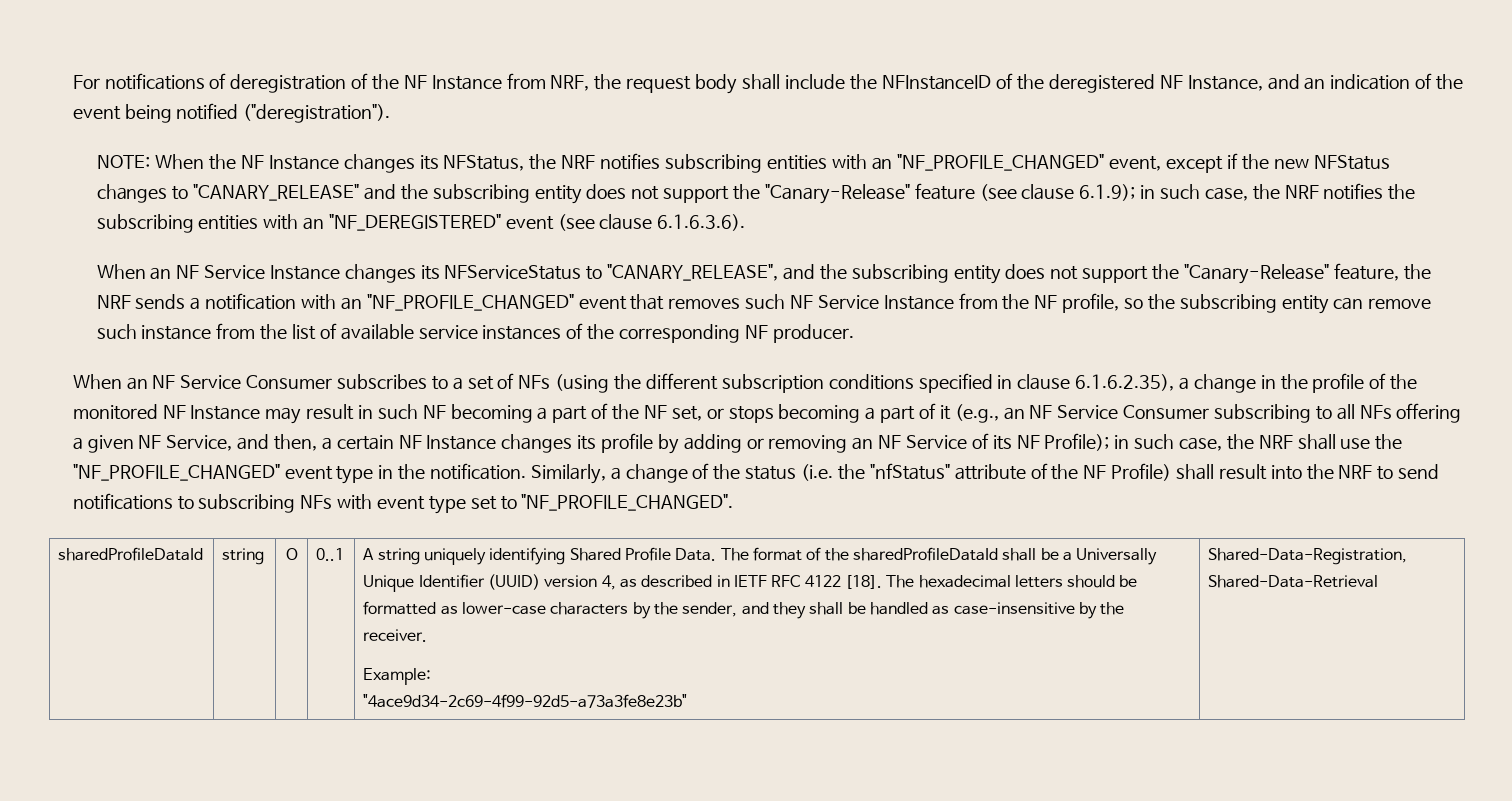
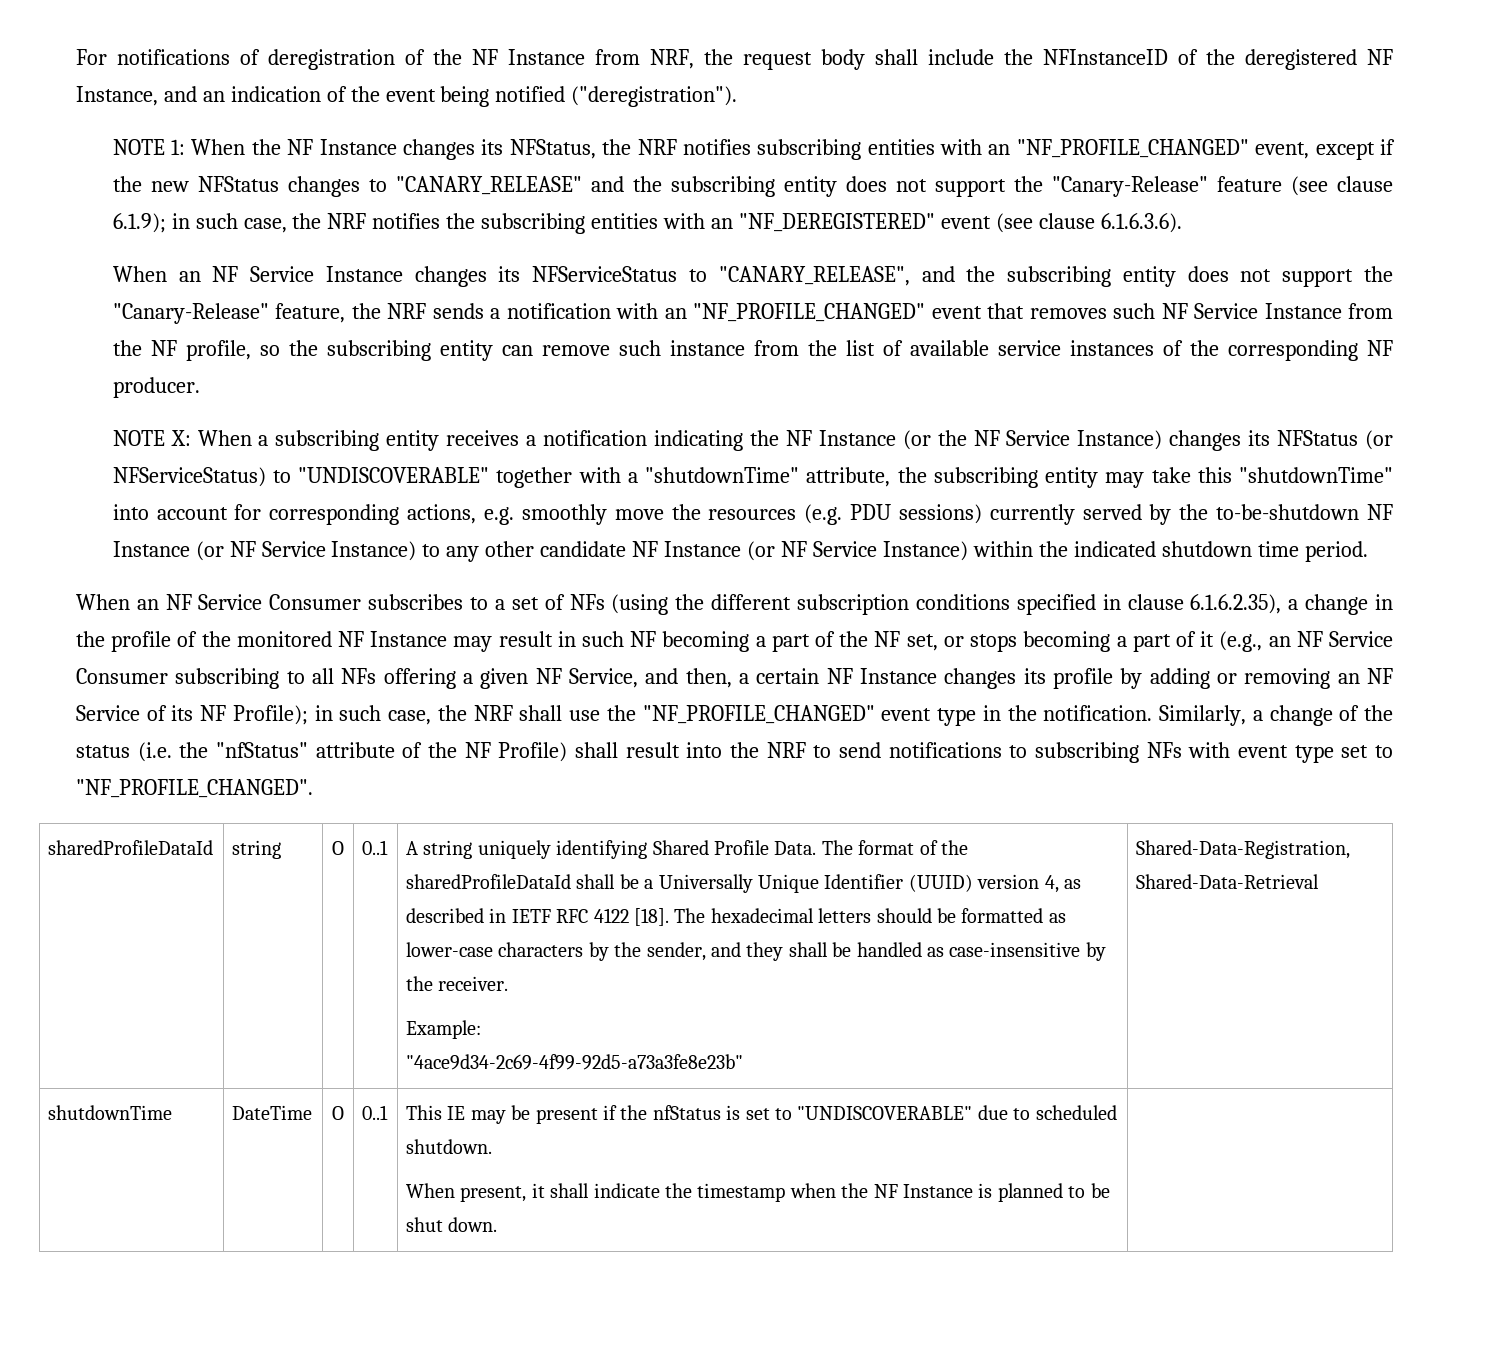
- NOTE: When the NF Instance changes its NFStatus, the NRF notifies subscribing entities with an "NF_PROFILE_CHANGED" event, except if the new NFStatus changes to "CANARY_RELEASE" and the subscribing entity does not support the "Canary-Release" feature (see clause 6.1.9); in such case, the NRF notifies the subscribing entities with an "NF_DEREGISTERED" event (see clause 6.1.6.3.6).
+ NOTE 1: When the NF Instance changes its NFStatus, the NRF notifies subscribing entities with an "NF_PROFILE_CHANGED" event, except if the new NFStatus changes to "CANARY_RELEASE" and the subscribing entity does not support the "Canary-Release" feature (see clause 6.1.9); in such case, the NRF notifies the subscribing entities with an "NF_DEREGISTERED" event (see clause 6.1.6.3.6).
+ NOTE X: When a subscribing entity receives a notification indicating the NF Instance (or the NF Service Instance) changes its NFStatus (or NFServiceStatus) to "UNDISCOVERABLE" together with a "shutdownTime" attribute, the subscribing entity may take this "shutdownTime" into account for corresponding actions, e.g. smoothly move the resources (e.g. PDU sessions) currently served by the to-be-shutdown NF Instance (or NF Service Instance) to any other candidate NF Instance (or NF Service Instance) within the indicated shutdown time period.
+ shutdownTime | DateTime | O | 0..1 | This IE may be present if the nfStatus is set to "UNDISCOVERABLE" due to scheduled shutdown.
+ When present, it shall indicate the timestamp when the NF Instance is planned to be shut down. |

